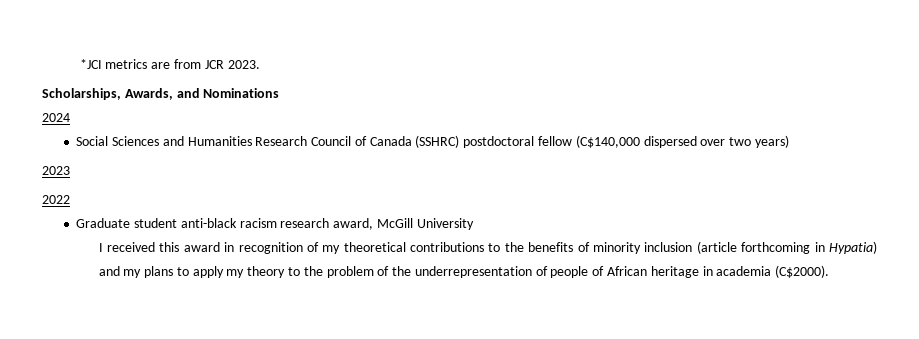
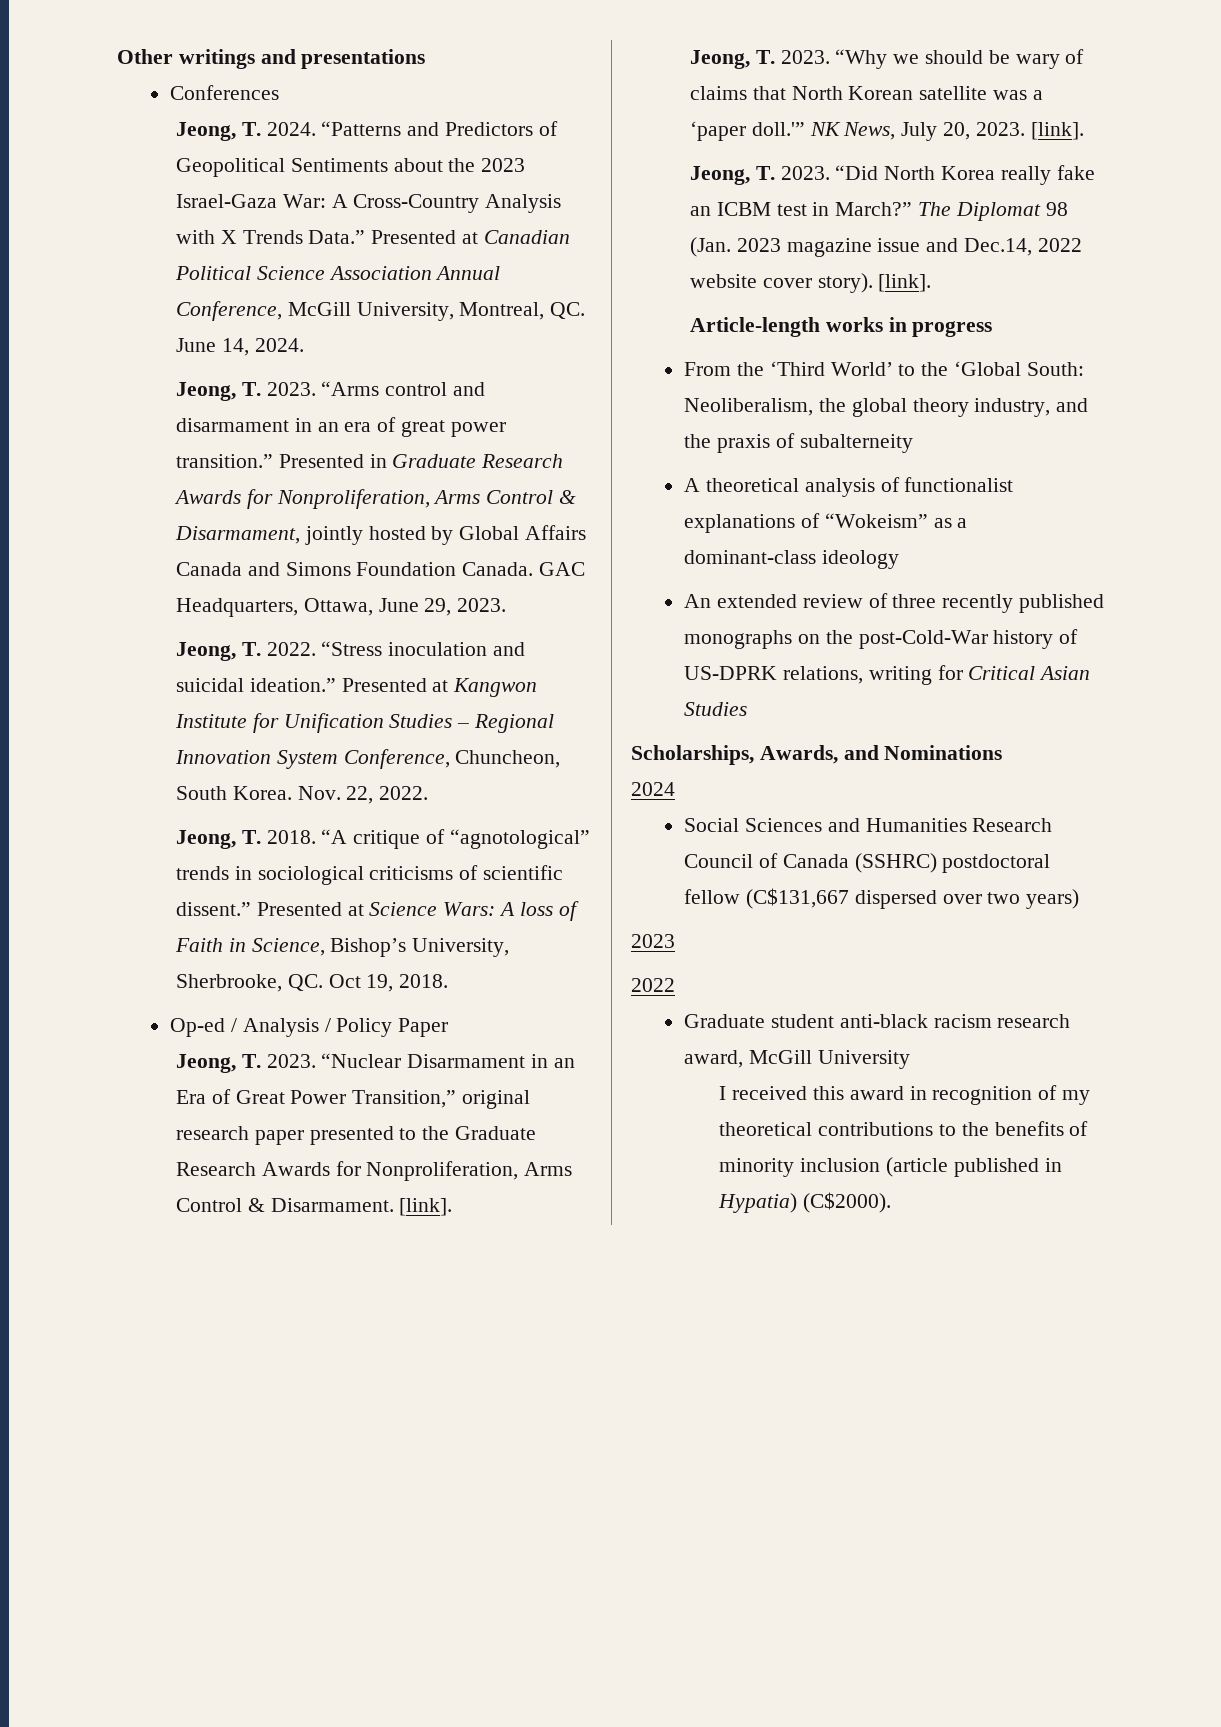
- *JCI metrics are from JCR 2023.
+ Other writings and presentations
+ Conferences
+ Jeong, T. 2024. “Patterns and Predictors of Geopolitical Sentiments about the 2023 Israel-Gaza War: A Cross-Country Analysis with X Trends Data.” Presented at Canadian Political Science Association Annual Conference, McGill University, Montreal, QC. June 14, 2024.
+ Jeong, T. 2023. “Arms control and disarmament in an era of great power transition.” Presented in Graduate Research Awards for Nonproliferation, Arms Control & Disarmament, jointly hosted by Global Affairs Canada and Simons Foundation Canada. GAC Headquarters, Ottawa, June 29, 2023.
+ Jeong, T. 2022. “Stress inoculation and suicidal ideation.” Presented at Kangwon Institute for Unification Studies – Regional Innovation System Conference, Chuncheon, South Korea. Nov. 22, 2022.
+ Jeong, T. 2018. “A critique of “agnotological” trends in sociological criticisms of scientific dissent.” Presented at Science Wars: A loss of Faith in Science, Bishop’s University, Sherbrooke, QC. Oct 19, 2018.
+ Op-ed / Analysis / Policy Paper
+ Jeong, T. 2023. “Nuclear Disarmament in an Era of Great Power Transition,” original research paper presented to the Graduate Research Awards for Nonproliferation, Arms Control & Disarmament. [link].
+ Jeong, T. 2023. “Why we should be wary of claims that North Korean satellite was a ‘paper doll.'” NK News, July 20, 2023. [link].
+ Jeong, T. 2023. “Did North Korea really fake an ICBM test in March?” The Diplomat 98 (Jan. 2023 magazine issue and Dec.14, 2022 website cover story). [link].
+ Article-length works in progress
+ From the ‘Third World’ to the ‘Global South: Neoliberalism, the global theory industry, and the praxis of subalterneity
+ A theoretical analysis of functionalist explanations of “Wokeism” as a dominant-class ideology
+ An extended review of three recently published monographs on the post-Cold-War history of US-DPRK relations, writing for Critical Asian Studies
- Social Sciences and Humanities Research Council of Canada (SSHRC) postdoctoral fellow (C$140,000 dispersed over two years)
+ Social Sciences and Humanities Research Council of Canada (SSHRC) postdoctoral fellow (C$131,667 dispersed over two years)
- I received this award in recognition of my theoretical contributions to the benefits of minority inclusion (article forthcoming in Hypatia) and my plans to apply my theory to the problem of the underrepresentation of people of African heritage in academia (C$2000).
+ I received this award in recognition of my theoretical contributions to the benefits of minority inclusion (article published in Hypatia) (C$2000).

